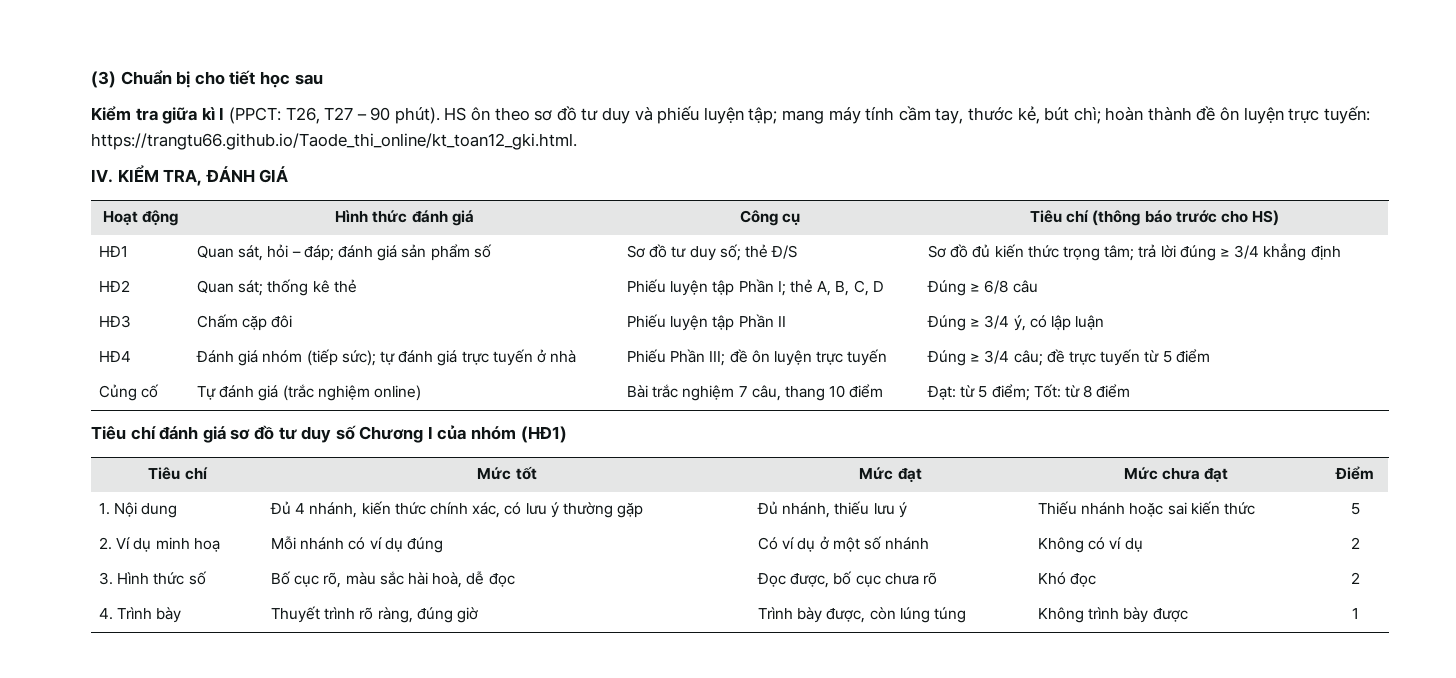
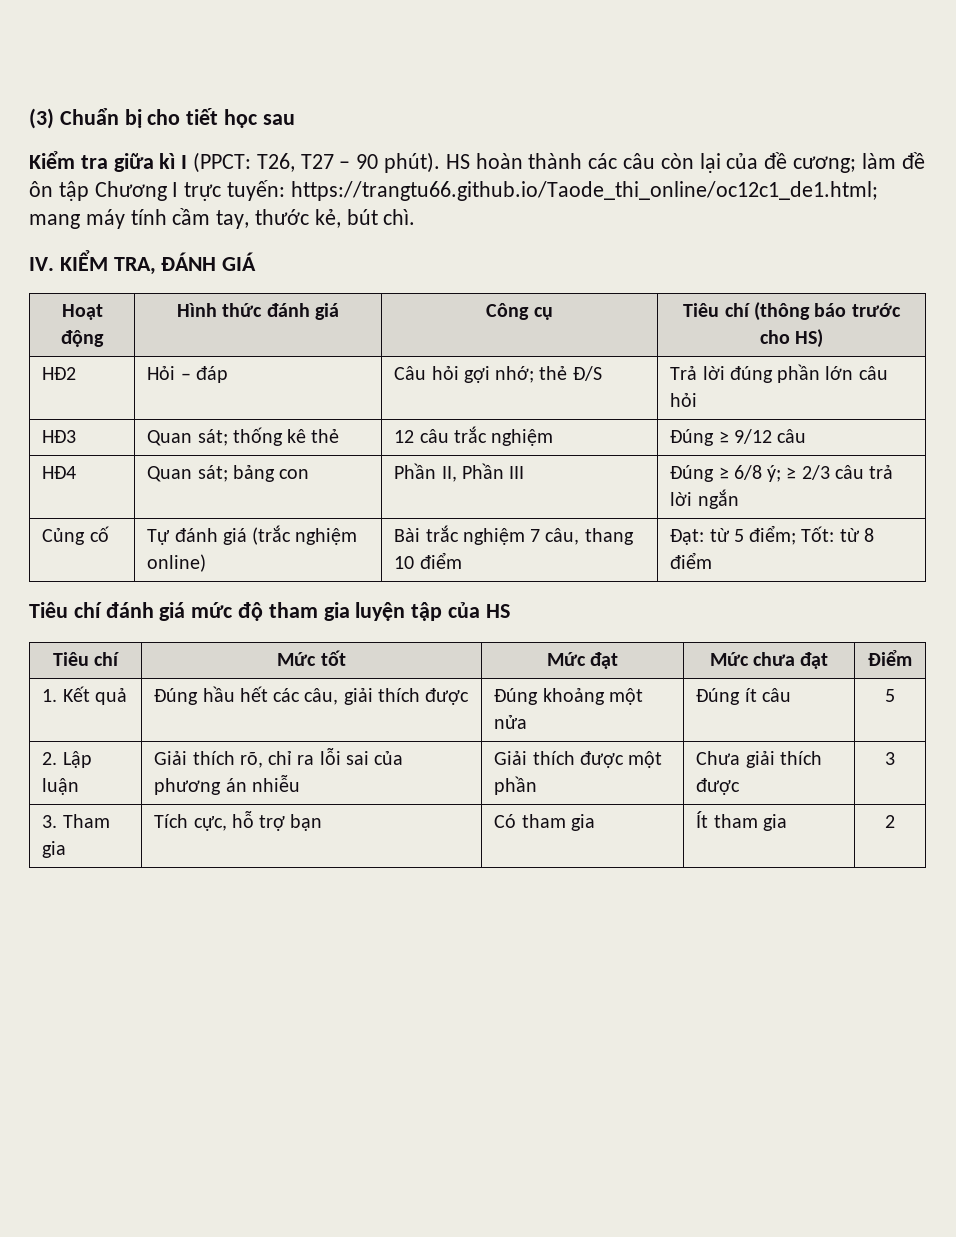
- HS ôn theo sơ đồ tư duy và phiếu luyện tập; mang máy tính cầm tay, thước kẻ, bút chì; hoàn thành đề ôn luyện trực tuyến: https://trangtu66.github.io/Taode_thi_online/kt_toan12_gki.html.
+ HS hoàn thành các câu còn lại của đề cương; làm đề ôn tập Chương I trực tuyến: https://trangtu66.github.io/Taode_thi_online/oc12c1_de1.html; mang máy tính cầm tay, thước kẻ, bút chì.
- HĐ1 | Quan sát, hỏi – đáp; đánh giá sản phẩm số | Sơ đồ tư duy số; thẻ Đ/S | Sơ đồ đủ kiến thức trọng tâm; trả lời đúng ≥ 3/4 khẳng định
- HĐ2 | Quan sát; thống kê thẻ | Phiếu luyện tập Phần I; thẻ A, B, C, D | Đúng ≥ 6/8 câu
- HĐ3 | Chấm cặp đôi | Phiếu luyện tập Phần II | Đúng ≥ 3/4 ý, có lập luận
- HĐ4 | Đánh giá nhóm (tiếp sức); tự đánh giá trực tuyến ở nhà | Phiếu Phần III; đề ôn luyện trực tuyến | Đúng ≥ 3/4 câu; đề trực tuyến từ 5 điểm
+ HĐ2 | Hỏi – đáp | Câu hỏi gợi nhớ; thẻ Đ/S | Trả lời đúng phần lớn câu hỏi
+ HĐ3 | Quan sát; thống kê thẻ | 12 câu trắc nghiệm | Đúng ≥ 9/12 câu
+ HĐ4 | Quan sát; bảng con | Phần II, Phần III | Đúng ≥ 6/8 ý; ≥ 2/3 câu trả lời ngắn
- Tiêu chí đánh giá sơ đồ tư duy số Chương I của nhóm (HĐ1)
+ Tiêu chí đánh giá mức độ tham gia luyện tập của HS
- 1. Nội dung | Đủ 4 nhánh, kiến thức chính xác, có lưu ý thường gặp | Đủ nhánh, thiếu lưu ý | Thiếu nhánh hoặc sai kiến thức | 5
- 2. Ví dụ minh hoạ | Mỗi nhánh có ví dụ đúng | Có ví dụ ở một số nhánh | Không có ví dụ | 2
- 3. Hình thức số | Bố cục rõ, màu sắc hài hoà, dễ đọc | Đọc được, bố cục chưa rõ | Khó đọc | 2
- 4. Trình bày | Thuyết trình rõ ràng, đúng giờ | Trình bày được, còn lúng túng | Không trình bày được | 1
+ 1. Kết quả | Đúng hầu hết các câu, giải thích được | Đúng khoảng một nửa | Đúng ít câu | 5
+ 2. Lập luận | Giải thích rõ, chỉ ra lỗi sai của phương án nhiễu | Giải thích được một phần | Chưa giải thích được | 3
+ 3. Tham gia | Tích cực, hỗ trợ bạn | Có tham gia | Ít tham gia | 2

